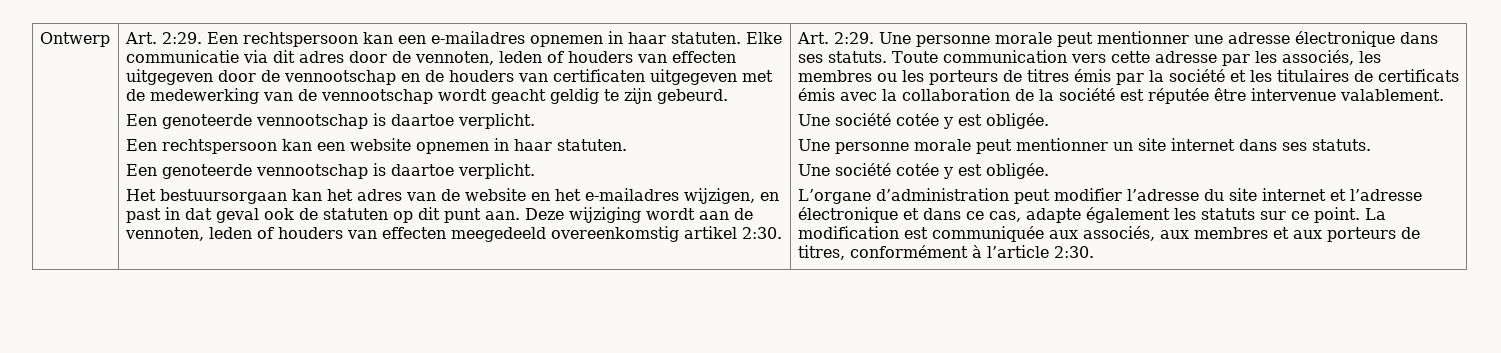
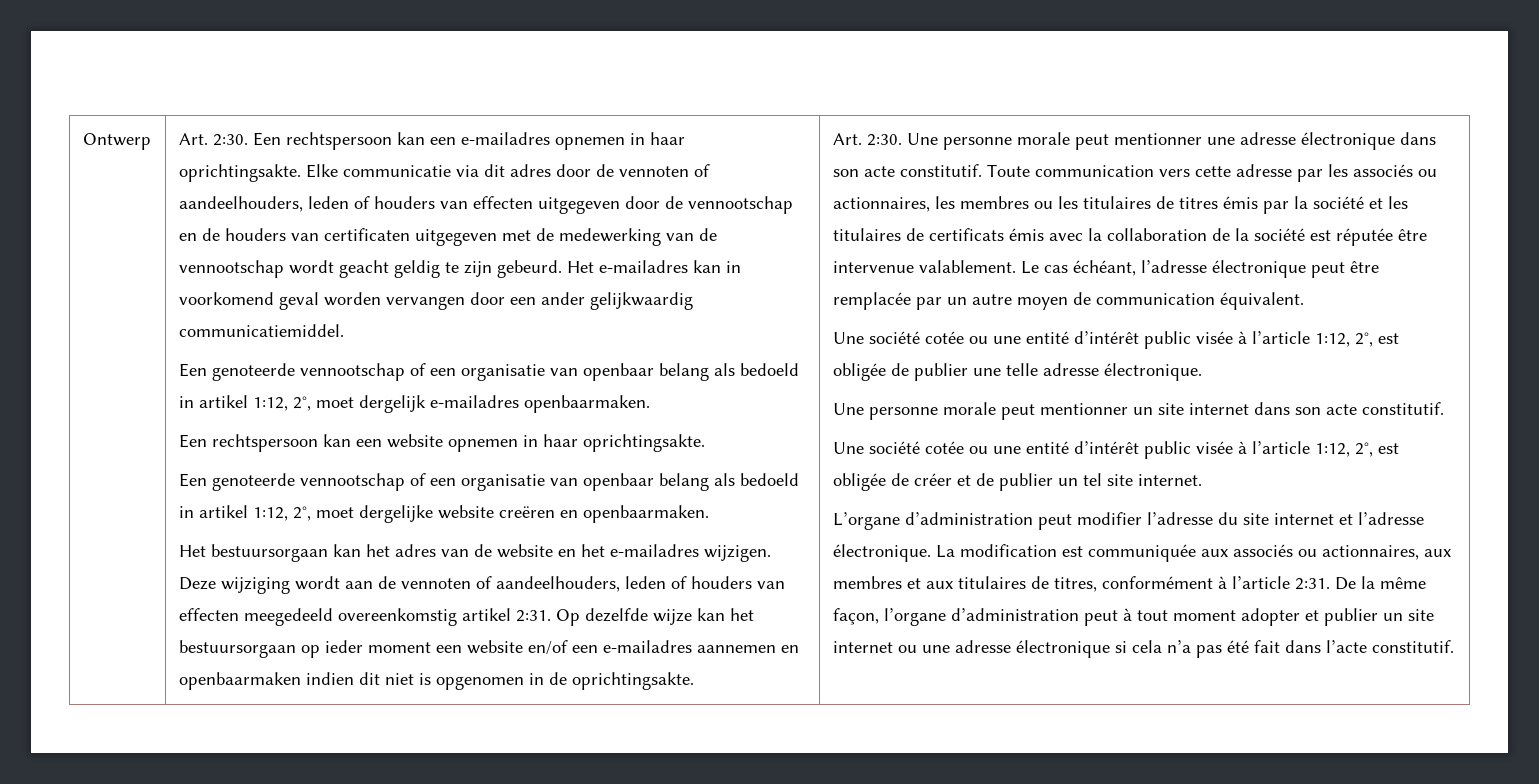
- Ontwerp | Art. 2:29.
+ Ontwerp | Art. 2:30.
- Een rechtspersoon kan een e-mailadres opnemen in haar statuten.
+ Een rechtspersoon kan een e-mailadres opnemen in haar oprichtingsakte.
- Elke communicatie via dit adres door de vennoten, leden of houders van effecten uitgegeven door de vennootschap en de houders van certificaten uitgegeven met de medewerking van de vennootschap wordt geacht geldig te zijn gebeurd.
- Een genoteerde vennootschap is daartoe verplicht.
+ Elke communicatie via dit adres door de vennoten of aandeelhouders, leden of houders van effecten uitgegeven door de vennootschap en de houders van certificaten uitgegeven met de medewerking van de vennootschap wordt geacht geldig te zijn gebeurd. Het e-mailadres kan in voorkomend geval worden vervangen door een ander gelijkwaardig communicatiemiddel.
+ Een genoteerde vennootschap of een organisatie van openbaar belang als bedoeld in artikel 1:12, 2°, moet dergelijk e-mailadres openbaarmaken.
- Een rechtspersoon kan een website opnemen in haar statuten.
- Een genoteerde vennootschap is daartoe verplicht.
+ Een rechtspersoon kan een website opnemen in haar oprichtingsakte.
+ Een genoteerde vennootschap of een organisatie van openbaar belang als bedoeld in artikel 1:12, 2°, moet dergelijke website creëren en openbaarmaken.
- Het bestuursorgaan kan het adres van de website en het e-mailadres wijzigen, en past in dat geval ook de statuten op dit punt aan.
+ Het bestuursorgaan kan het adres van de website en het e-mailadres wijzigen.
- Deze wijziging wordt aan de vennoten, leden of houders van effecten meegedeeld overeenkomstig artikel 2:30. | Art. 2:29.
+ Deze wijziging wordt aan de vennoten of aandeelhouders, leden of houders van effecten meegedeeld overeenkomstig artikel 2:31. Op dezelfde wijze kan het bestuursorgaan op ieder moment een website en/of een e-mailadres aannemen en openbaarmaken indien dit niet is opgenomen in de oprichtingsakte. | Art. 2:30.
- Une personne morale peut mentionner une adresse électronique dans ses statuts.
+ Une personne morale peut mentionner une adresse électronique dans son acte constitutif.
- Toute communication vers cette adresse par les associés, les membres ou les porteurs de titres émis par la société et les titulaires de certificats émis avec la collaboration de la société est réputée être intervenue valablement.
- Une société cotée y est obligée.
+ Toute communication vers cette adresse par les associés ou actionnaires, les membres ou les titulaires de titres émis par la société et les titulaires de certificats émis avec la collaboration de la société est réputée être intervenue valablement. Le cas échéant, l’adresse électronique peut être remplacée par un autre moyen de communication équivalent.
+ Une société cotée ou une entité d’intérêt public visée à l’article 1:12, 2°, est obligée de publier une telle adresse électronique.
- Une personne morale peut mentionner un site internet dans ses statuts.
- Une société cotée y est obligée.
+ Une personne morale peut mentionner un site internet dans son acte constitutif.
+ Une société cotée ou une entité d’intérêt public visée à l’article 1:12, 2°, est obligée de créer et de publier un tel site internet.
- L’organe d’administration peut modifier l’adresse du site internet et l’adresse électronique et dans ce cas, adapte également les statuts sur ce point.
+ L’organe d’administration peut modifier l’adresse du site internet et l’adresse électronique.
- La modification est communiquée aux associés, aux membres et aux porteurs de titres, conformément à l’article 2:30.
+ La modification est communiquée aux associés ou actionnaires, aux membres et aux titulaires de titres, conformément à l’article 2:31. De la même façon, l’organe d’administration peut à tout moment adopter et publier un site internet ou une adresse électronique si cela n’a pas été fait dans l’acte constitutif.

